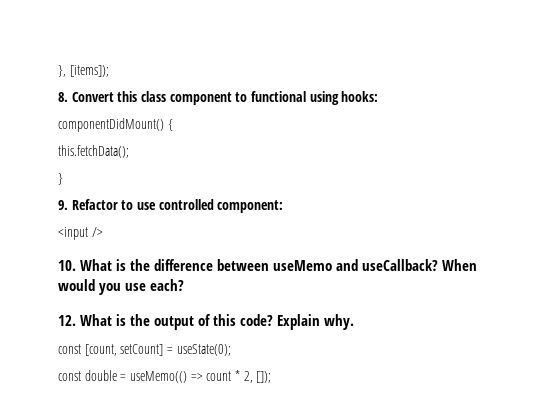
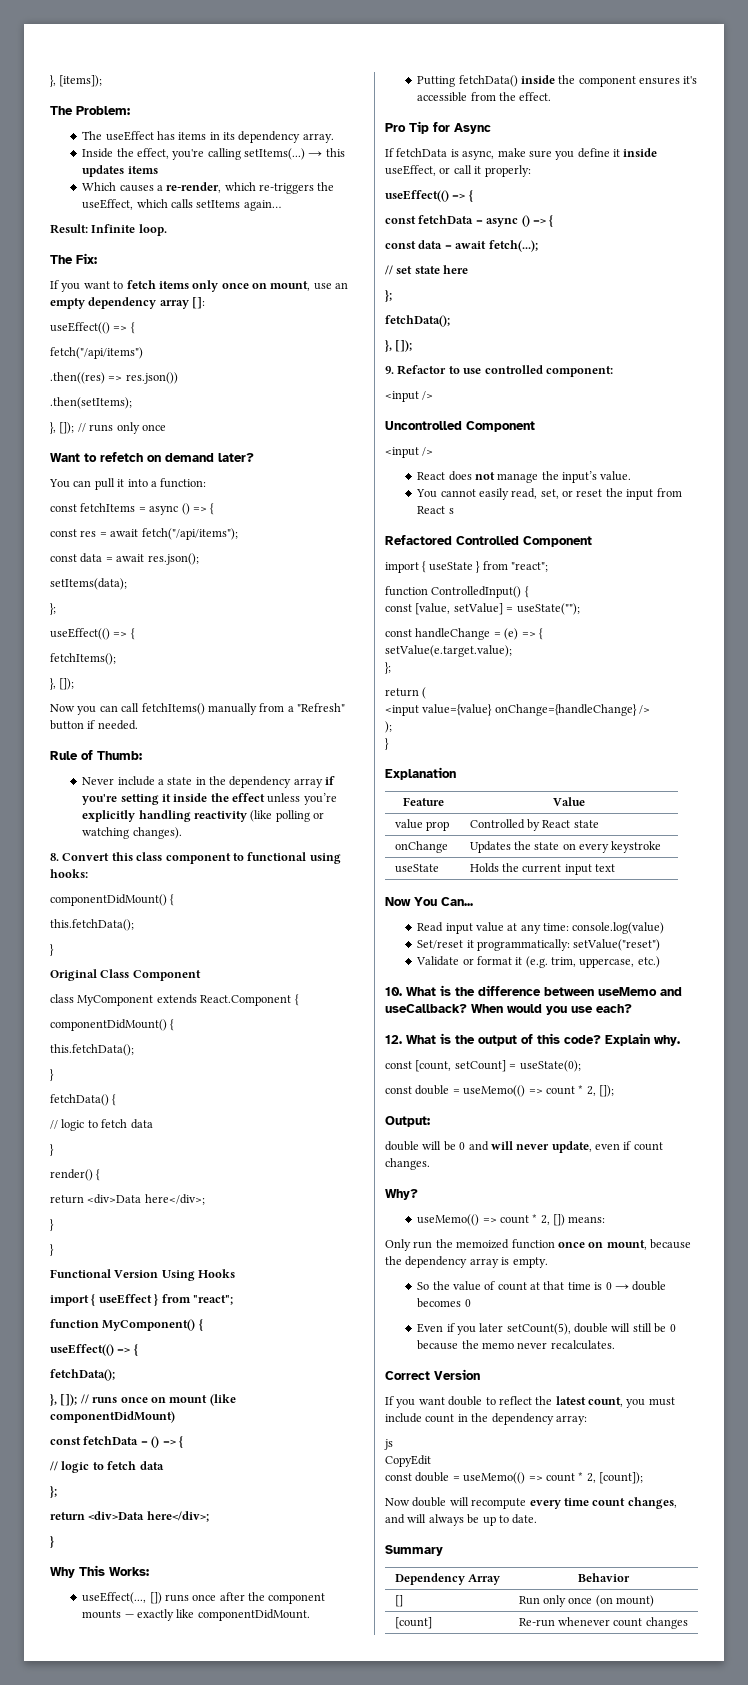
+ The Problem:
+ The useEffect has items in its dependency array.
+ Inside the effect, you're calling setItems(...) → this updates items
+ Which causes a re-render, which re-triggers the useEffect, which calls setItems again…
+ Result: Infinite loop.
+ The Fix:
+ If you want to fetch items only once on mount, use an empty dependency array []:
+ useEffect(() => {
+ fetch("/api/items")
+ .then((res) => res.json())
+ .then(setItems);
+ }, []); // runs only once
+ Want to refetch on demand later?
+ You can pull it into a function:
+ const fetchItems = async () => {
+ const res = await fetch("/api/items");
+ const data = await res.json();
+ setItems(data);
+ };
+ useEffect(() => {
+ fetchItems();
+ }, []);
+ Now you can call fetchItems() manually from a "Refresh" button if needed.
+ Rule of Thumb:
+ Never include a state in the dependency array if you're setting it inside the effect unless you’re explicitly handling reactivity (like polling or watching changes).
+ Original Class Component
+ class MyComponent extends React.Component {
+ componentDidMount() {
+ this.fetchData();
+ }
+ fetchData() {
+ // logic to fetch data
+ }
+ render() {
+ return <div>Data here</div>;
+ }
+ }
+ Functional Version Using Hooks
+ import { useEffect } from "react";
+ function MyComponent() {
+ useEffect(() => {
+ fetchData();
+ }, []); // runs once on mount (like componentDidMount)
+ const fetchData = () => {
+ // logic to fetch data
+ };
+ return <div>Data here</div>;
+ }
+ Why This Works:
+ useEffect(..., []) runs once after the component mounts — exactly like componentDidMount.
+ Putting fetchData() inside the component ensures it's accessible from the effect.
+ Pro Tip for Async
+ If fetchData is async, make sure you define it inside useEffect, or call it properly:
+ useEffect(() => {
+ const fetchData = async () => {
+ const data = await fetch(...);
+ // set state here
+ };
+ fetchData();
+ }, []);
+ Uncontrolled Component
+ <input />
+ React does not manage the input’s value.
+ You cannot easily read, set, or reset the input from React s
+ Refactored Controlled Component
+ import { useState } from "react";
+ function ControlledInput() {
+ const [value, setValue] = useState("");
+ const handleChange = (e) => {
+ setValue(e.target.value);
+ };
+ return (
+ <input value={value} onChange={handleChange} />
+ );
+ }
+ Explanation
+ Feature | Value
+ value prop | Controlled by React state
+ onChange | Updates the state on every keystroke
+ useState | Holds the current input text
+ Now You Can...
+ Read input value at any time: console.log(value)
+ Set/reset it programmatically: setValue("reset")
+ Validate or format it (e.g. trim, uppercase, etc.)
+ Output:
+ double will be 0 and will never update, even if count changes.
+ Why?
+ useMemo(() => count * 2, []) means:
+ Only run the memoized function once on mount, because the dependency array is empty.
+ So the value of count at that time is 0 → double becomes 0
+ Even if you later setCount(5), double will still be 0 because the memo never recalculates.
+ Correct Version
+ If you want double to reflect the latest count, you must include count in the dependency array:
+ js
+ CopyEdit
+ const double = useMemo(() => count * 2, [count]);
+ Now double will recompute every time count changes, and will always be up to date.
+ Summary
+ Dependency Array | Behavior
+ [] | Run only once (on mount)
+ [count] | Re-run whenever count changes

